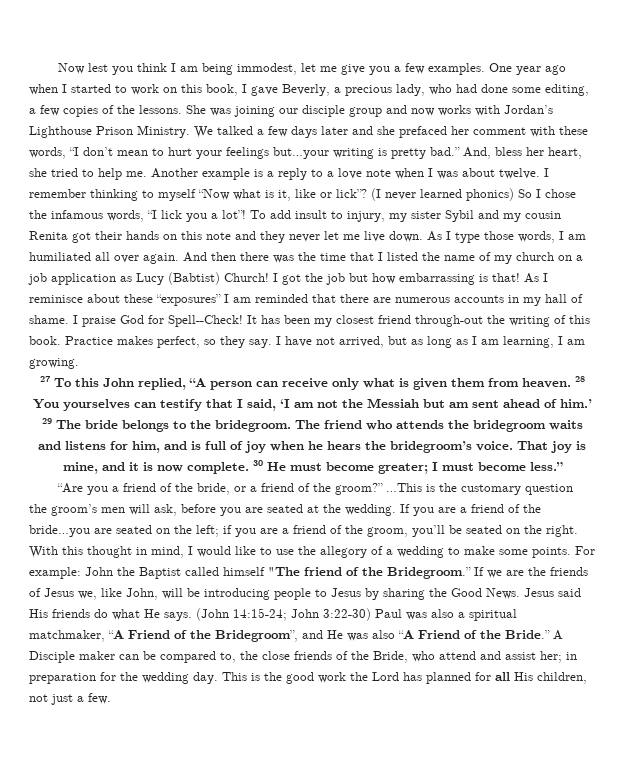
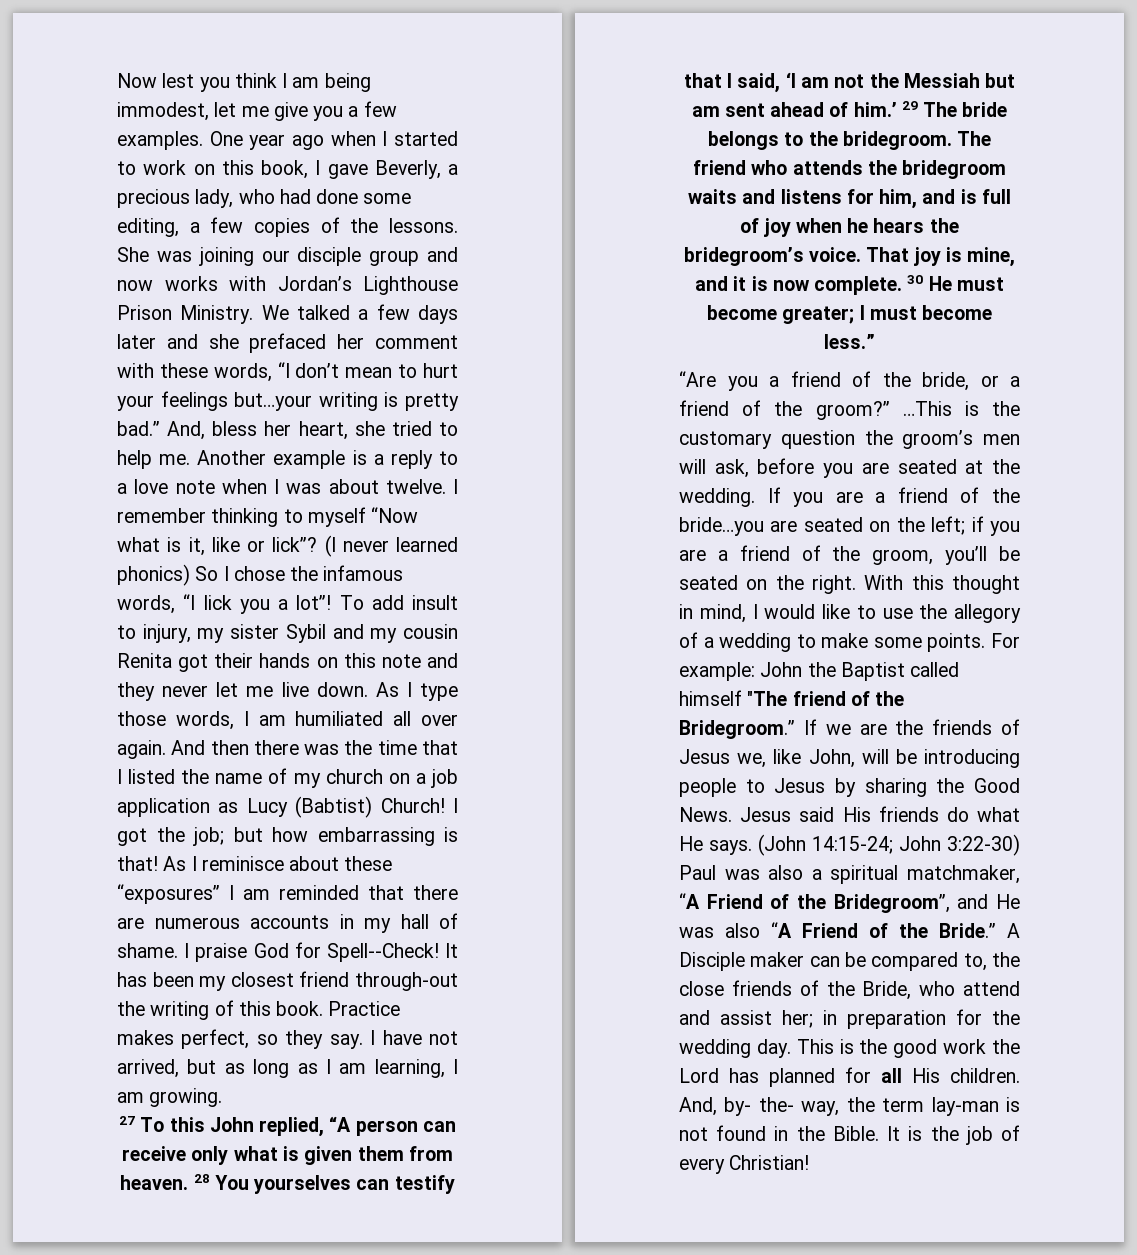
- I got the job but how embarrassing is that!
+ I got the job; but how embarrassing is that!
- This is the good work the Lord has planned for all His children, not just a few.
+ This is the good work the Lord has planned for all His children. And, by- the- way, the term lay-man is not found in the Bible. It is the job of every Christian!

